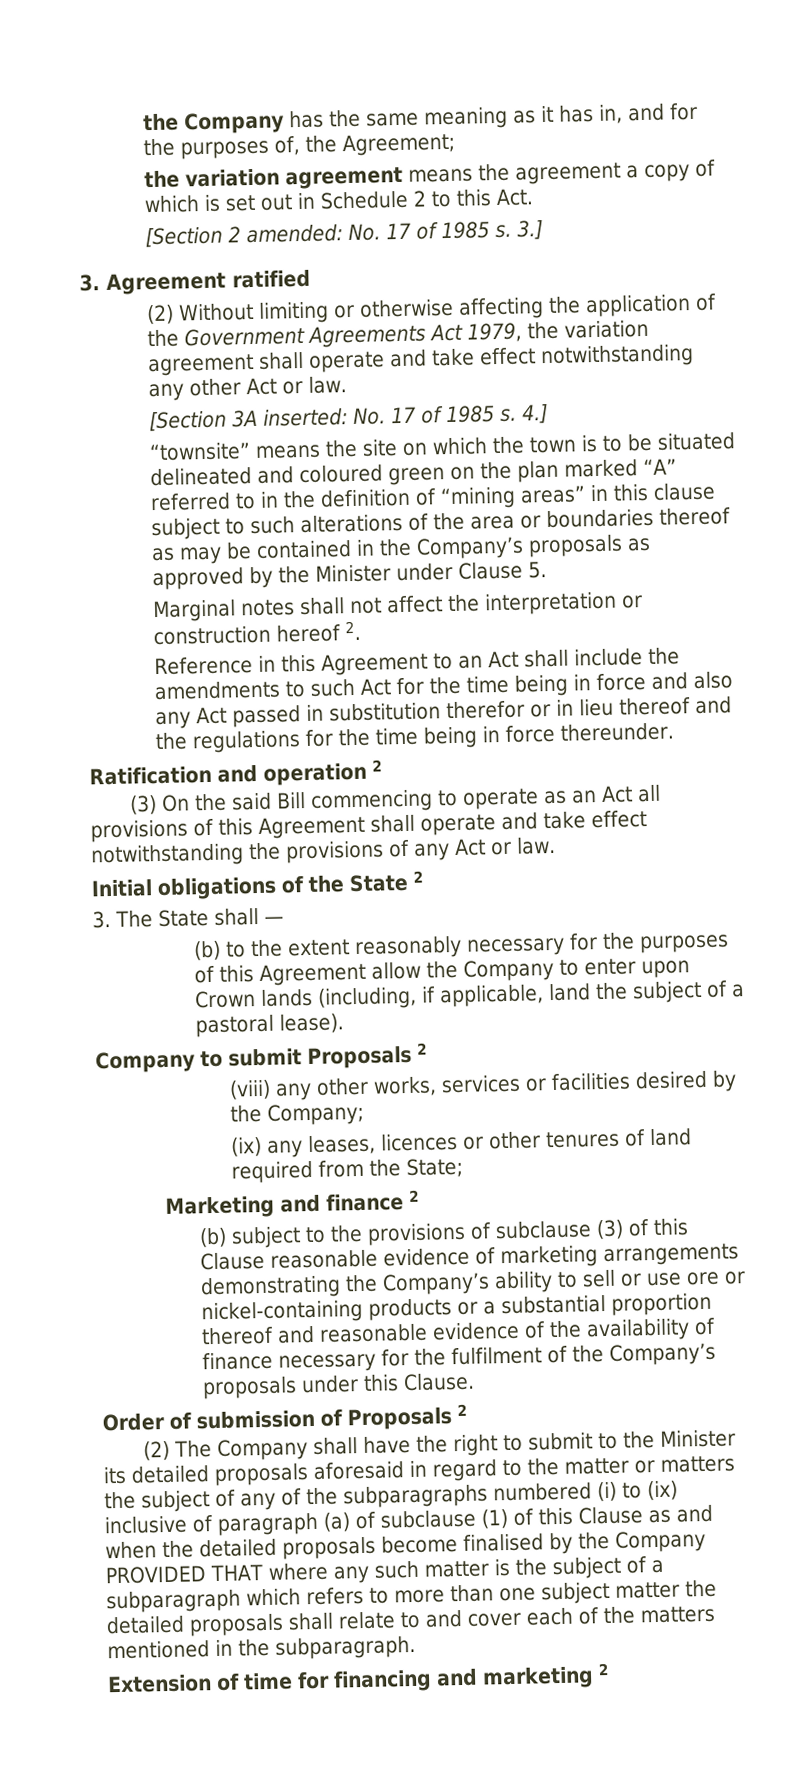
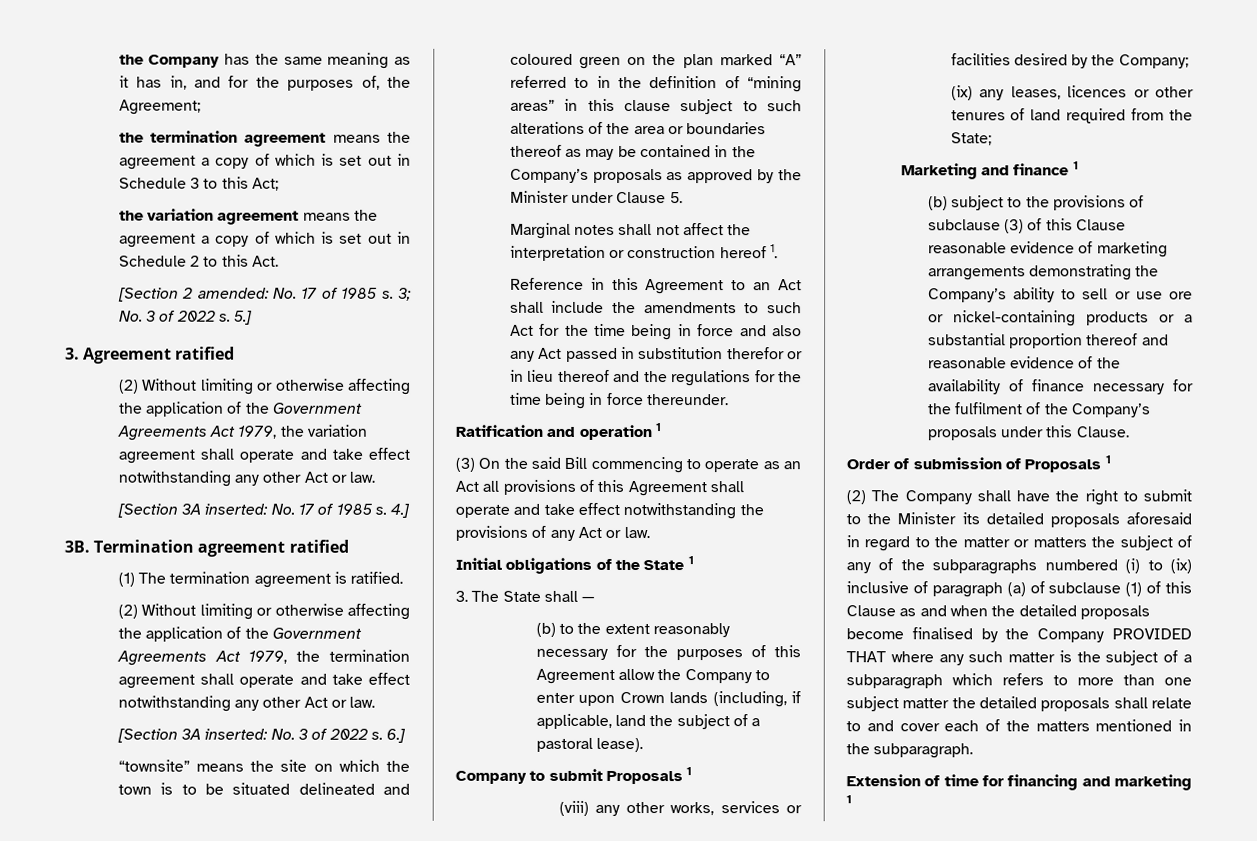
+ the termination agreement means the agreement a copy of which is set out in Schedule 3 to this Act;
- 3.]
+ 3; No. 3 of 2022 s. 5.]
+ 3B. Termination agreement ratified
+ (1) The termination agreement is ratified.
+ (2) Without limiting or otherwise affecting the application of the Government Agreements Act 1979, the termination agreement shall operate and take effect notwithstanding any other Act or law.
+ [Section 3A inserted: No. 3 of 2022 s. 6.]
- Marginal notes shall not affect the interpretation or construction hereof 2.
+ Marginal notes shall not affect the interpretation or construction hereof 1.
- Ratification and operation 2
+ Ratification and operation 1
- Initial obligations of the State 2
+ Initial obligations of the State 1
- Company to submit Proposals 2
+ Company to submit Proposals 1
- Marketing and finance 2
+ Marketing and finance 1
- Order of submission of Proposals 2
+ Order of submission of Proposals 1
- Extension of time for financing and marketing 2
+ Extension of time for financing and marketing 1

